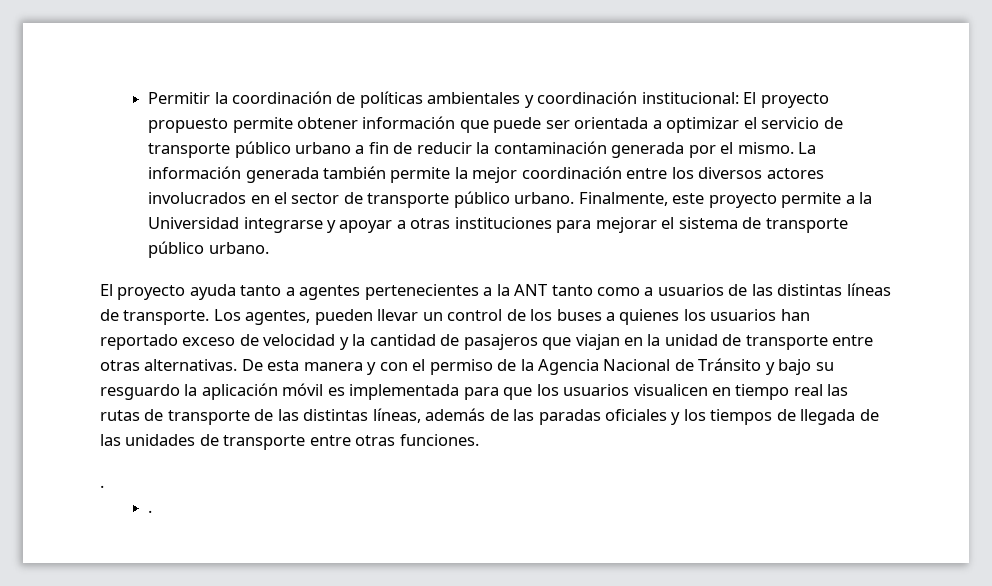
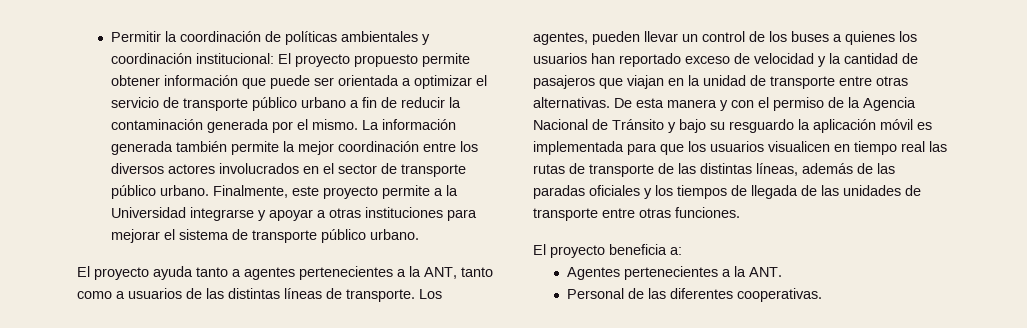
- El proyecto ayuda tanto a agentes pertenecientes a la ANT tanto como a usuarios de las distintas líneas de transporte.
+ El proyecto ayuda tanto a agentes pertenecientes a la ANT, tanto como a usuarios de las distintas líneas de transporte.
  De esta manera y con el permiso de la Agencia Nacional de Tránsito y bajo su resguardo la aplicación móvil es implementada para que los usuarios visualicen en tiempo real las rutas de transporte de las distintas líneas, además de las paradas oficiales y los tiempos de llegada de las unidades de transporte entre otras funciones.
- .
- .
+ El proyecto beneficia a:
+ Agentes pertenecientes a la ANT.
+ Personal de las diferentes cooperativas.

